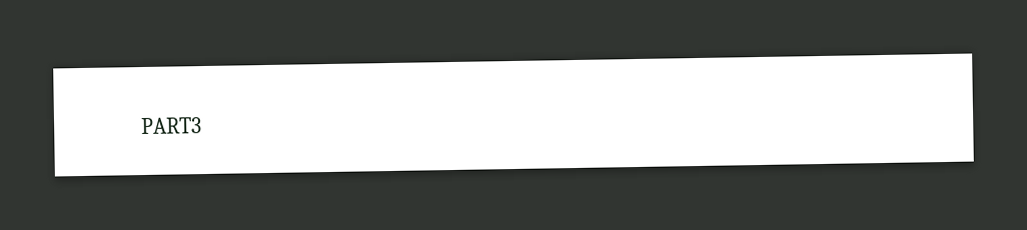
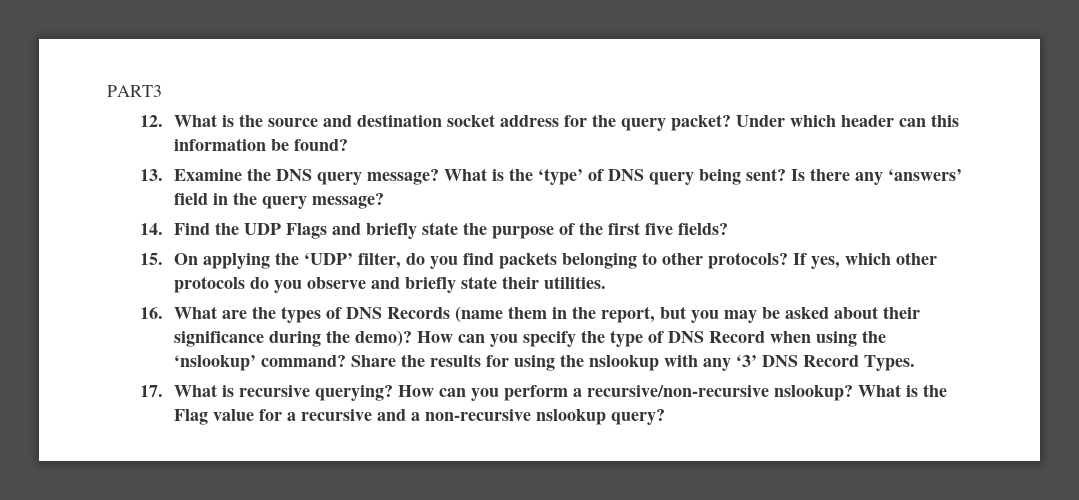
+ 12. What is the source and destination socket address for the query packet? Under which header can this information be found?
+ 13. Examine the DNS query message? What is the ‘type’ of DNS query being sent? Is there any ‘answers’ field in the query message?
+ 14. Find the UDP Flags and briefly state the purpose of the first five fields?
+ 15. On applying the ‘UDP’ filter, do you find packets belonging to other protocols? If yes, which other protocols do you observe and briefly state their utilities.
+ 16. What are the types of DNS Records (name them in the report, but you may be asked about their significance during the demo)? How can you specify the type of DNS Record when using the ‘nslookup’ command? Share the results for using the nslookup with any ‘3’ DNS Record Types.
+ 17. What is recursive querying? How can you perform a recursive/non-recursive nslookup? What is the Flag value for a recursive and a non-recursive nslookup query?

